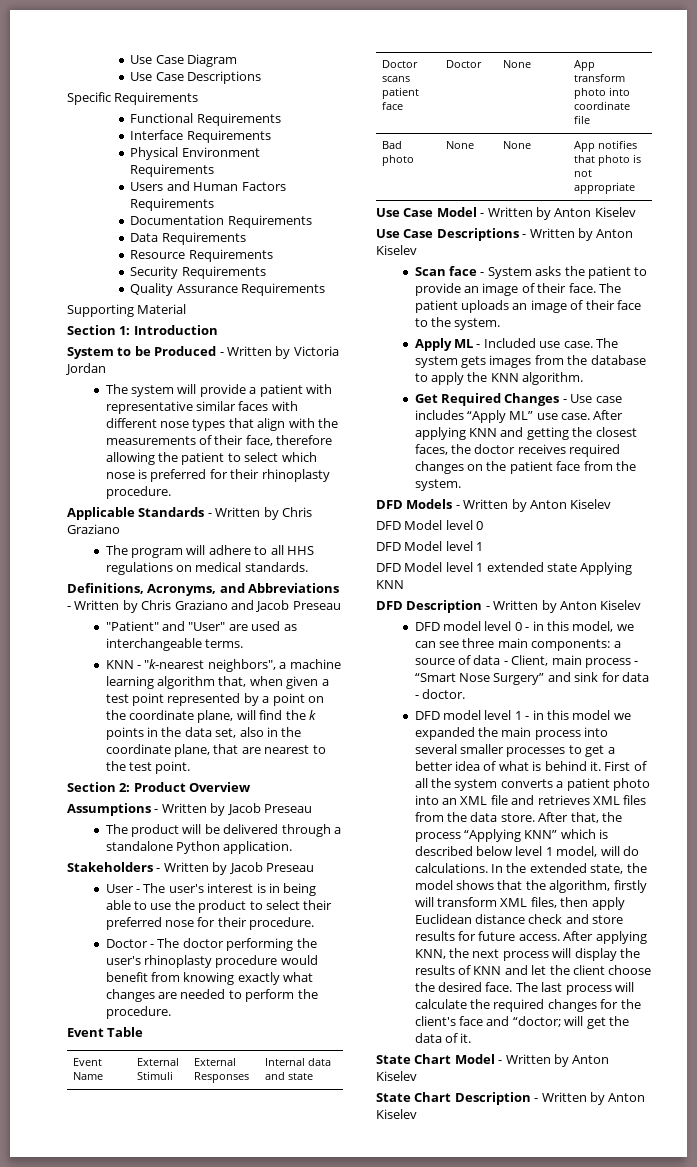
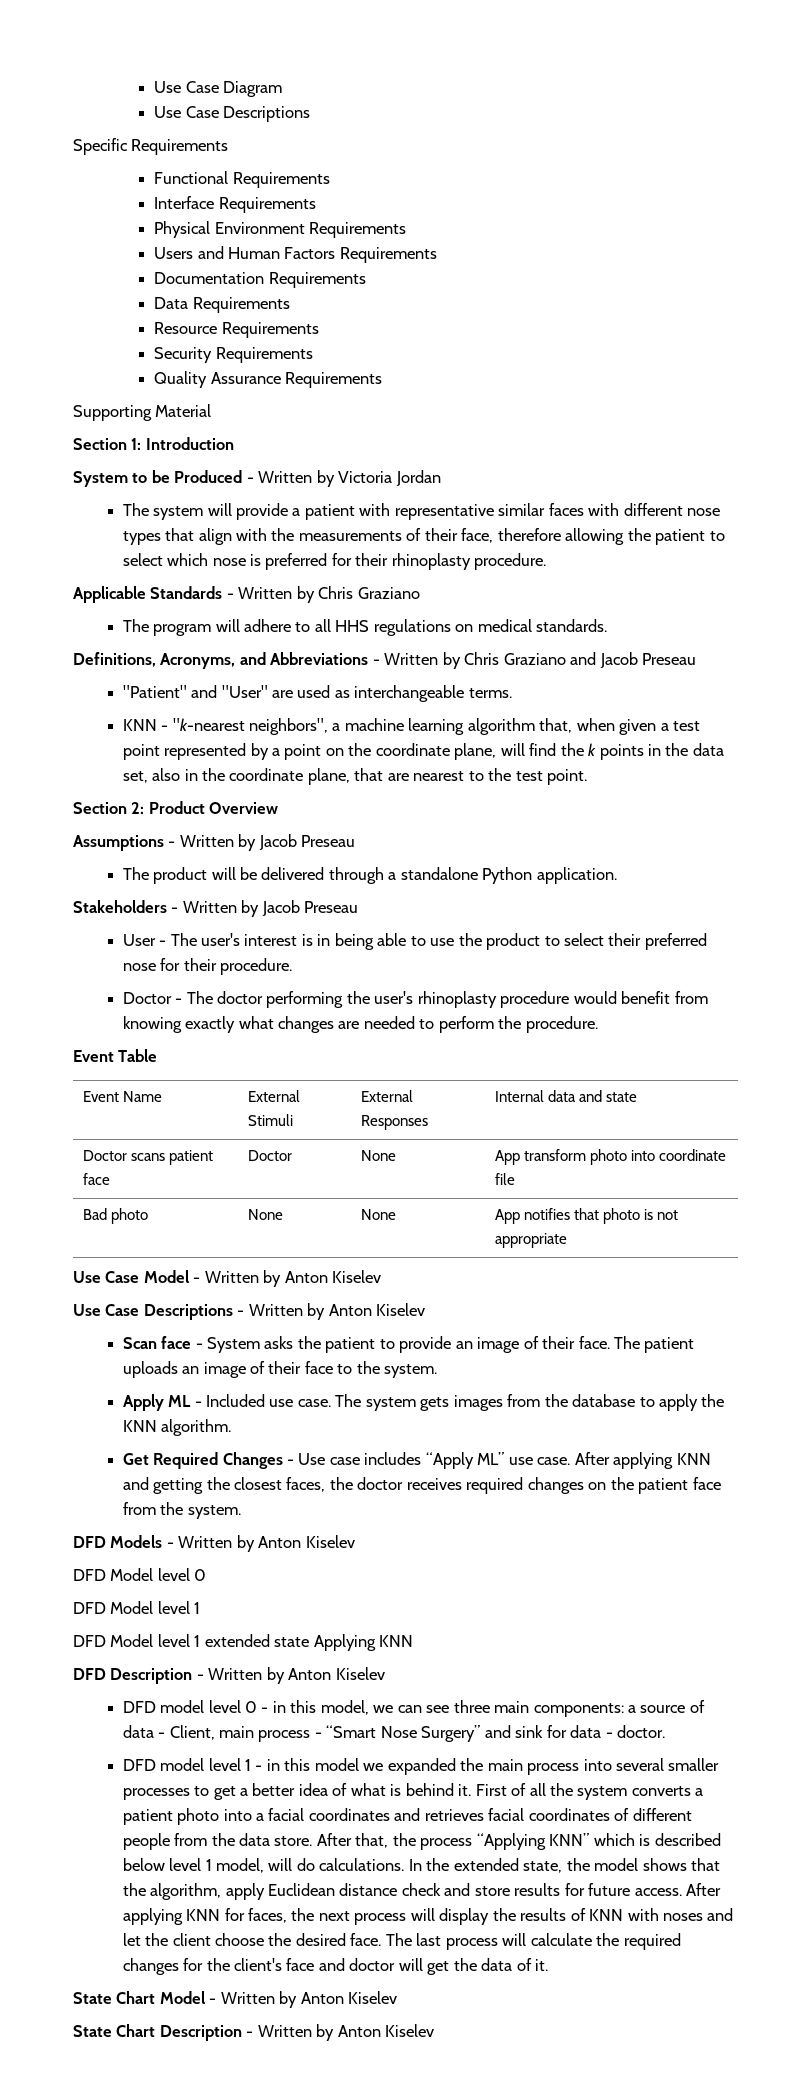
- First of all the system converts a patient photo into an XML file and retrieves XML files from the data store.
+ First of all the system converts a patient photo into a facial coordinates and retrieves facial coordinates of different people from the data store.
- In the extended state, the model shows that the algorithm, firstly will transform XML files, then apply Euclidean distance check and store results for future access.
+ In the extended state, the model shows that the algorithm, apply Euclidean distance check and store results for future access.
- After applying KNN, the next process will display the results of KNN and let the client choose the desired face.
+ After applying KNN for faces, the next process will display the results of KNN with noses and let the client choose the desired face.
- The last process will calculate the required changes for the client's face and “doctor; will get the data of it.
+ The last process will calculate the required changes for the client's face and doctor will get the data of it.

